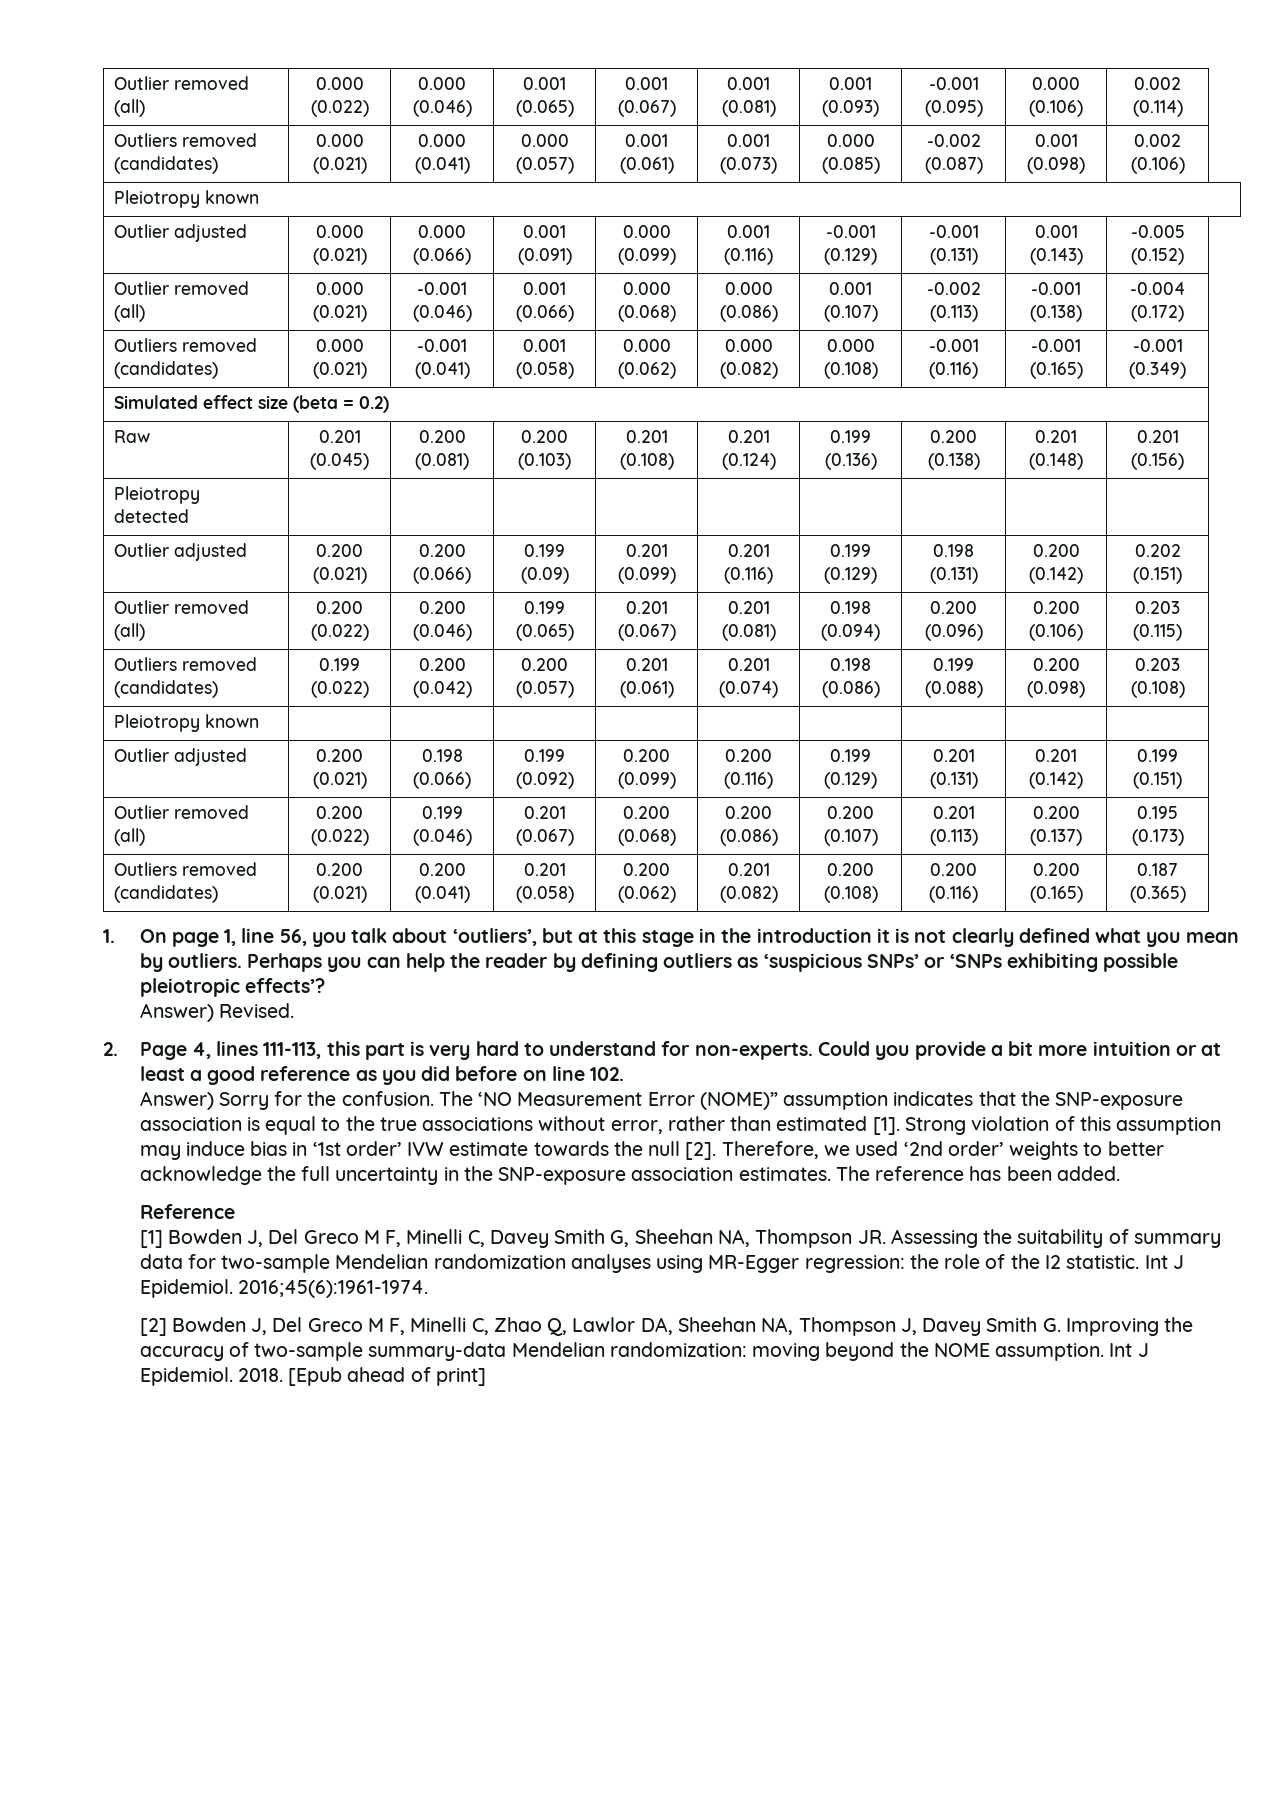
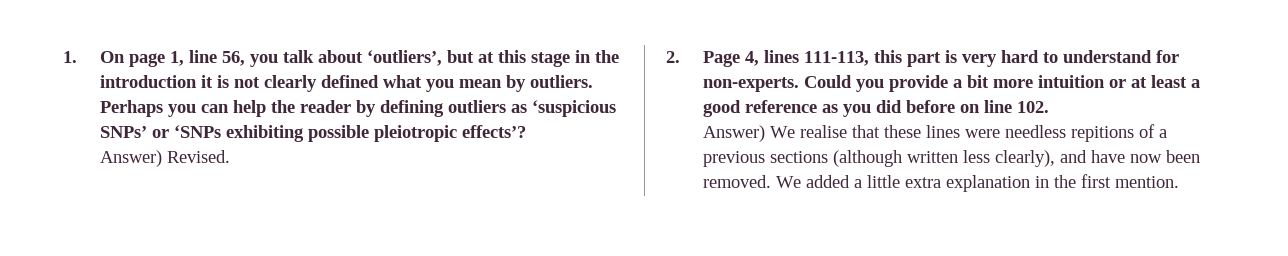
- Outlier removed (all) | 0.000 (0.022) | 0.000 (0.046) | 0.001 (0.065) | 0.001 (0.067) | 0.001 (0.081) | 0.001 (0.093) | -0.001 (0.095) | 0.000 (0.106) | 0.002 (0.114)
- Outliers removed (candidates) | 0.000 (0.021) | 0.000 (0.041) | 0.000 (0.057) | 0.001 (0.061) | 0.001 (0.073) | 0.000 (0.085) | -0.002 (0.087) | 0.001 (0.098) | 0.002 (0.106)
- Pleiotropy known
- Outlier adjusted | 0.000 (0.021) | 0.000 (0.066) | 0.001 (0.091) | 0.000 (0.099) | 0.001 (0.116) | -0.001 (0.129) | -0.001 (0.131) | 0.001 (0.143) | -0.005 (0.152)
- Outlier removed (all) | 0.000 (0.021) | -0.001 (0.046) | 0.001 (0.066) | 0.000 (0.068) | 0.000 (0.086) | 0.001 (0.107) | -0.002 (0.113) | -0.001 (0.138) | -0.004 (0.172)
- Outliers removed (candidates) | 0.000 (0.021) | -0.001 (0.041) | 0.001 (0.058) | 0.000 (0.062) | 0.000 (0.082) | 0.000 (0.108) | -0.001 (0.116) | -0.001 (0.165) | -0.001 (0.349)
- Simulated effect size (beta = 0.2)
- Raw | 0.201 (0.045) | 0.200 (0.081) | 0.200 (0.103) | 0.201 (0.108) | 0.201 (0.124) | 0.199 (0.136) | 0.200 (0.138) | 0.201 (0.148) | 0.201 (0.156)
- Pleiotropy detected | | | | | | | | |
- Outlier adjusted | 0.200 (0.021) | 0.200 (0.066) | 0.199 (0.09) | 0.201 (0.099) | 0.201 (0.116) | 0.199 (0.129) | 0.198 (0.131) | 0.200 (0.142) | 0.202 (0.151)
- Outlier removed (all) | 0.200 (0.022) | 0.200 (0.046) | 0.199 (0.065) | 0.201 (0.067) | 0.201 (0.081) | 0.198 (0.094) | 0.200 (0.096) | 0.200 (0.106) | 0.203 (0.115)
- Outliers removed (candidates) | 0.199 (0.022) | 0.200 (0.042) | 0.200 (0.057) | 0.201 (0.061) | 0.201 (0.074) | 0.198 (0.086) | 0.199 (0.088) | 0.200 (0.098) | 0.203 (0.108)
- Pleiotropy known | | | | | | | | |
- Outlier adjusted | 0.200 (0.021) | 0.198 (0.066) | 0.199 (0.092) | 0.200 (0.099) | 0.200 (0.116) | 0.199 (0.129) | 0.201 (0.131) | 0.201 (0.142) | 0.199 (0.151)
- Outlier removed (all) | 0.200 (0.022) | 0.199 (0.046) | 0.201 (0.067) | 0.200 (0.068) | 0.200 (0.086) | 0.200 (0.107) | 0.201 (0.113) | 0.200 (0.137) | 0.195 (0.173)
- Outliers removed (candidates) | 0.200 (0.021) | 0.200 (0.041) | 0.201 (0.058) | 0.200 (0.062) | 0.201 (0.082) | 0.200 (0.108) | 0.200 (0.116) | 0.200 (0.165) | 0.187 (0.365)
- Answer) Sorry for the confusion. The ‘NO Measurement Error (NOME)” assumption indicates that the SNP-exposure association is equal to the true associations without error, rather than estimated [1]. Strong violation of this assumption may induce bias in ‘1st order’ IVW estimate towards the null [2]. Therefore, we used ‘2nd order’ weights to better acknowledge the full uncertainty in the SNP-exposure association estimates. The reference has been added.
- Reference
- [1] Bowden J, Del Greco M F, Minelli C, Davey Smith G, Sheehan NA, Thompson JR. Assessing the suitability of summary data for two-sample Mendelian randomization analyses using MR-Egger regression: the role of the I2 statistic. Int J Epidemiol. 2016;45(6):1961-1974.
- [2] Bowden J, Del Greco M F, Minelli C, Zhao Q, Lawlor DA, Sheehan NA, Thompson J, Davey Smith G. Improving the accuracy of two-sample summary-data Mendelian randomization: moving beyond the NOME assumption. Int J Epidemiol. 2018. [Epub ahead of print]
+ Answer) We realise that these lines were needless repitions of a previous sections (although written less clearly), and have now been removed. We added a little extra explanation in the first mention.

